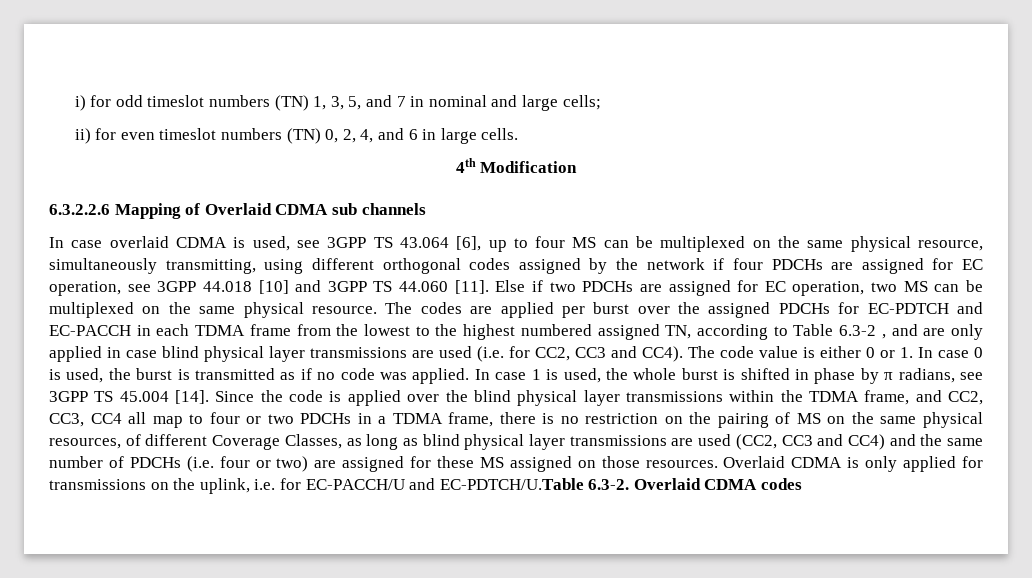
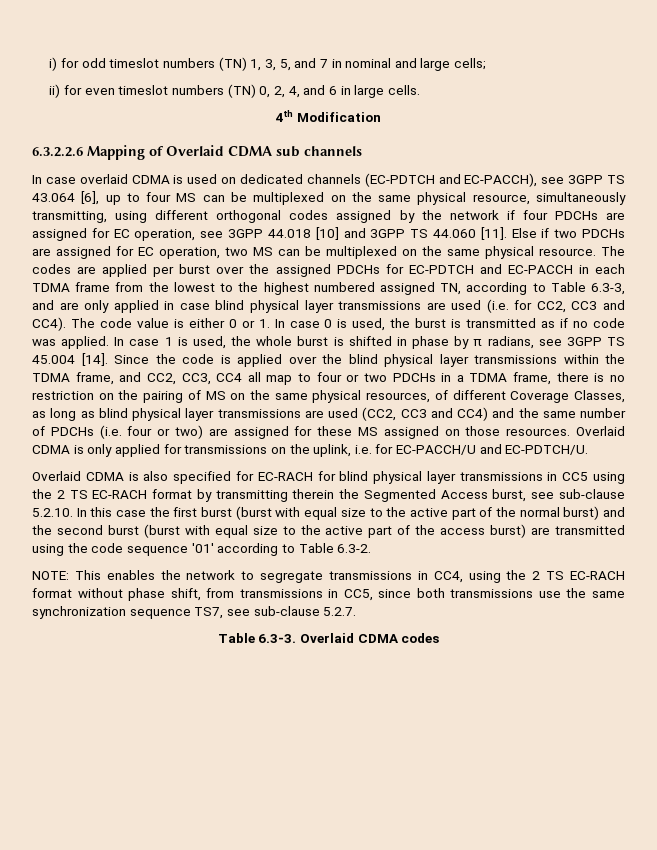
- In case overlaid CDMA is used, see 3GPP TS 43.064 [6], up to four MS can be multiplexed on the same physical resource, simultaneously transmitting, using different orthogonal codes assigned by the network if four PDCHs are assigned for EC operation, see 3GPP 44.018 [10] and 3GPP TS 44.060 [11].
+ In case overlaid CDMA is used on dedicated channels (EC-PDTCH and EC-PACCH), see 3GPP TS 43.064 [6], up to four MS can be multiplexed on the same physical resource, simultaneously transmitting, using different orthogonal codes assigned by the network if four PDCHs are assigned for EC operation, see 3GPP 44.018 [10] and 3GPP TS 44.060 [11].
- The codes are applied per burst over the assigned PDCHs for EC-PDTCH and EC-PACCH in each TDMA frame from the lowest to the highest numbered assigned TN, according to Table 6.3-2 , and are only applied in case blind physical layer transmissions are used (i.e. for CC2, CC3 and CC4).
+ The codes are applied per burst over the assigned PDCHs for EC-PDTCH and EC-PACCH in each TDMA frame from the lowest to the highest numbered assigned TN, according to Table 6.3-3, and are only applied in case blind physical layer transmissions are used (i.e. for CC2, CC3 and CC4).
- Overlaid CDMA is only applied for transmissions on the uplink, i.e. for EC-PACCH/U and EC-PDTCH/U.Table 6.3-2. Overlaid CDMA codes
+ Overlaid CDMA is only applied for transmissions on the uplink, i.e. for EC-PACCH/U and EC-PDTCH/U.
+ Overlaid CDMA is also specified for EC-RACH for blind physical layer transmissions in CC5 using the 2 TS EC-RACH format by transmitting therein the Segmented Access burst, see sub-clause 5.2.10. In this case the first burst (burst with equal size to the active part of the normal burst) and the second burst (burst with equal size to the active part of the access burst) are transmitted using the code sequence '01' according to Table 6.3-2.
+ NOTE: This enables the network to segregate transmissions in CC4, using the 2 TS EC-RACH format without phase shift, from transmissions in CC5, since both transmissions use the same synchronization sequence TS7, see sub-clause 5.2.7.
+ Table 6.3-3. Overlaid CDMA codes

